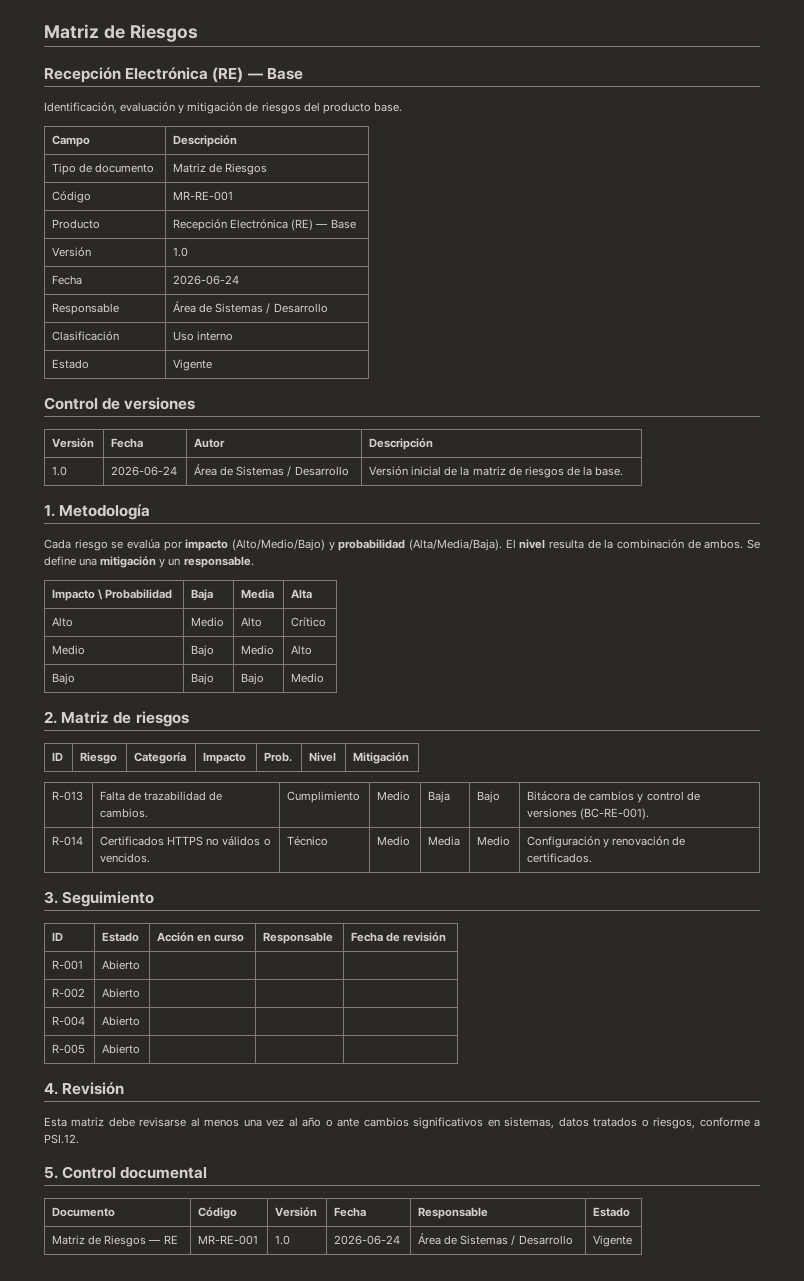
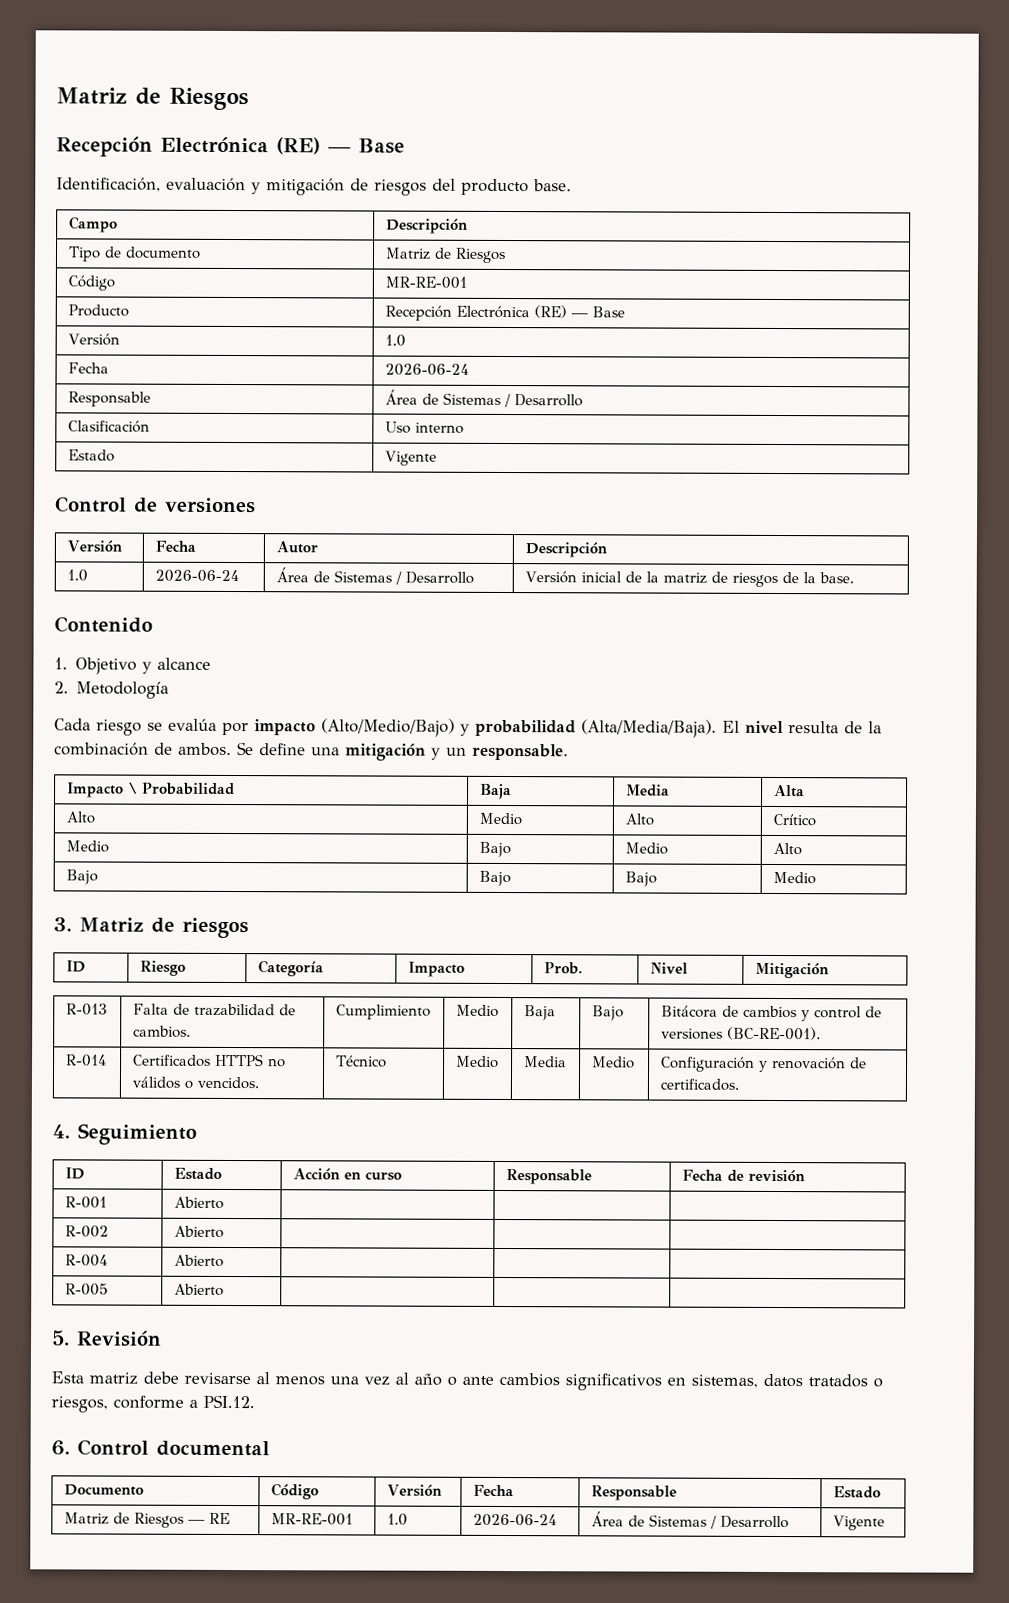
- 1. Metodología
+ Contenido
+ 1. Objetivo y alcance
+ 2. Metodología
- 2. Matriz de riesgos
+ 3. Matriz de riesgos
- 3. Seguimiento
+ 4. Seguimiento
- 4. Revisión
+ 5. Revisión
- 5. Control documental
+ 6. Control documental

